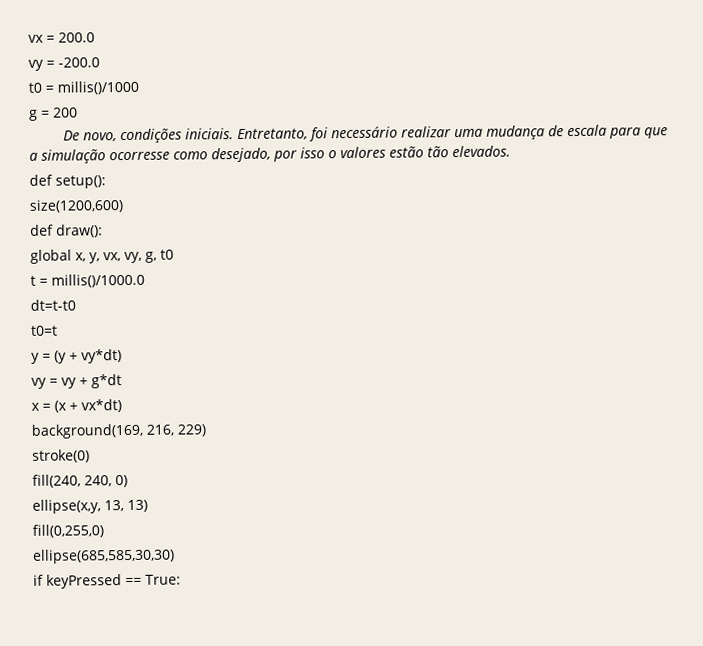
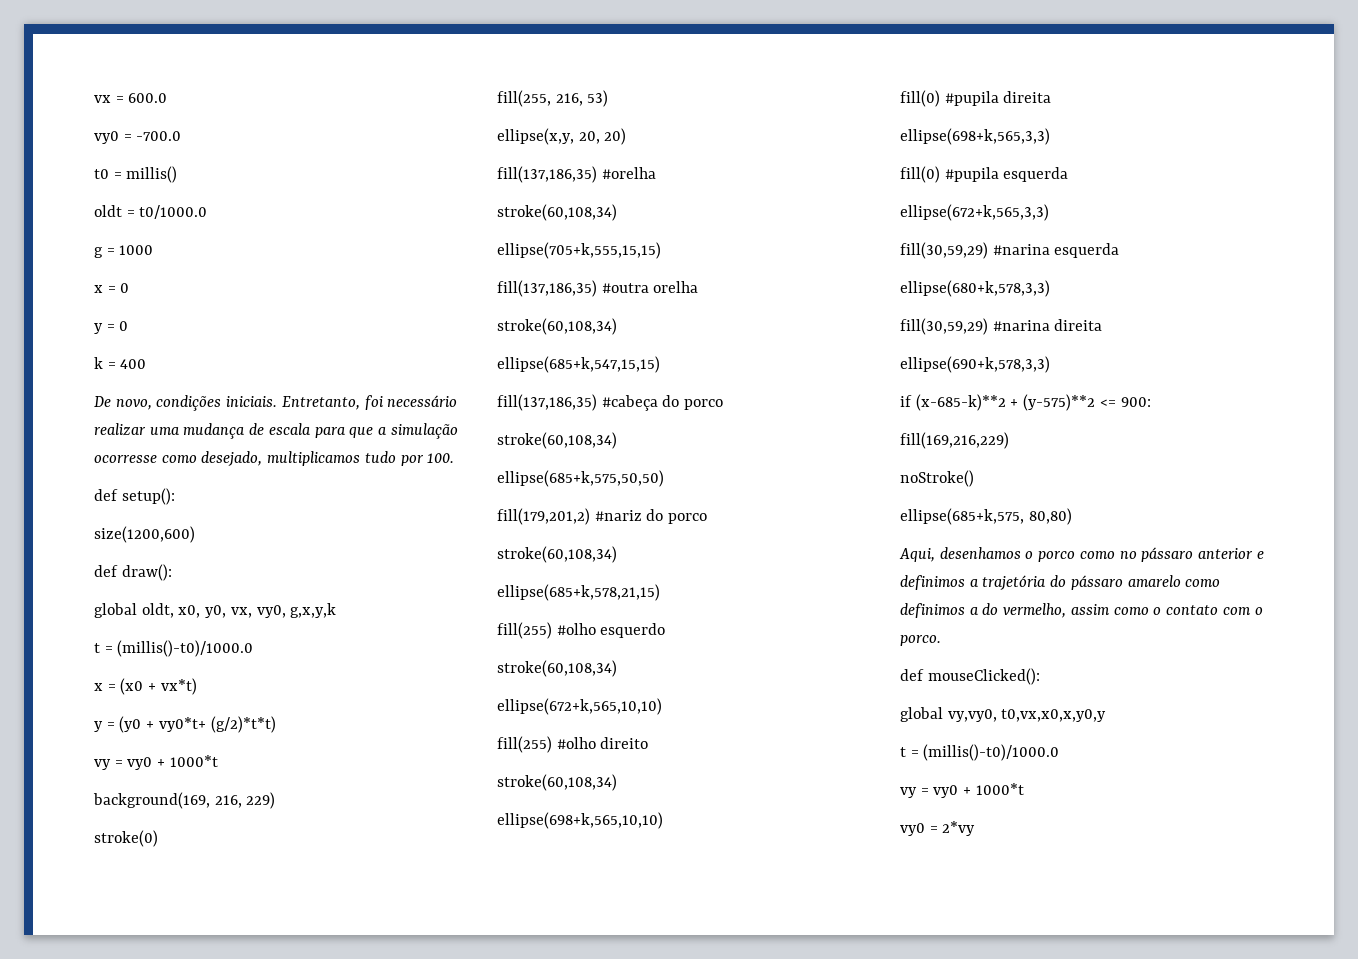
- vx = 200.0
- vy = -200.0
- t0 = millis()/1000
- g = 200
+ vx = 600.0
+ vy0 = -700.0
+ t0 = millis()
+ oldt = t0/1000.0
+ g = 1000
+ x = 0
+ y = 0
+ k = 400
- Entretanto, foi necessário realizar uma mudança de escala para que a simulação ocorresse como desejado, por isso o valores estão tão elevados.
+ Entretanto, foi necessário realizar uma mudança de escala para que a simulação ocorresse como desejado, multiplicamos tudo por 100.
- global x, y, vx, vy, g, t0
- t = millis()/1000.0
- dt=t-t0
- t0=t
- y = (y + vy*dt)
- vy = vy + g*dt
- x = (x + vx*dt)
+ global oldt, x0, y0, vx, vy0, g,x,y,k
+ t = (millis()-t0)/1000.0
+ x = (x0 + vx*t)
+ y = (y0 + vy0*t+ (g/2)*t*t)
+ vy = vy0 + 1000*t
  background(169, 216, 229)
  stroke(0)
- fill(240, 240, 0)
- ellipse(x,y, 13, 13)
- fill(0,255,0)
- ellipse(685,585,30,30)
- if keyPressed == True:
+ fill(255, 216, 53)
+ ellipse(x,y, 20, 20)
+ fill(137,186,35) #orelha
+ stroke(60,108,34)
+ ellipse(705+k,555,15,15)
+ fill(137,186,35) #outra orelha
+ stroke(60,108,34)
+ ellipse(685+k,547,15,15)
+ fill(137,186,35) #cabeça do porco
+ stroke(60,108,34)
+ ellipse(685+k,575,50,50)
+ fill(179,201,2) #nariz do porco
+ stroke(60,108,34)
+ ellipse(685+k,578,21,15)
+ fill(255) #olho esquerdo
+ stroke(60,108,34)
+ ellipse(672+k,565,10,10)
+ fill(255) #olho direito
+ stroke(60,108,34)
+ ellipse(698+k,565,10,10)
+ fill(0) #pupila direita
+ ellipse(698+k,565,3,3)
+ fill(0) #pupila esquerda
+ ellipse(672+k,565,3,3)
+ fill(30,59,29) #narina esquerda
+ ellipse(680+k,578,3,3)
+ fill(30,59,29) #narina direita
+ ellipse(690+k,578,3,3)
+ if (x-685-k)**2 + (y-575)**2 <= 900:
+ fill(169,216,229)
+ noStroke()
+ ellipse(685+k,575, 80,80)
+ Aqui, desenhamos o porco como no pássaro anterior e definimos a trajetória do pássaro amarelo como definimos a do vermelho, assim como o contato com o porco.
+ def mouseClicked():
+ global vy,vy0, t0,vx,x0,x,y0,y
+ t = (millis()-t0)/1000.0
+ vy = vy0 + 1000*t
+ vy0 = 2*vy

